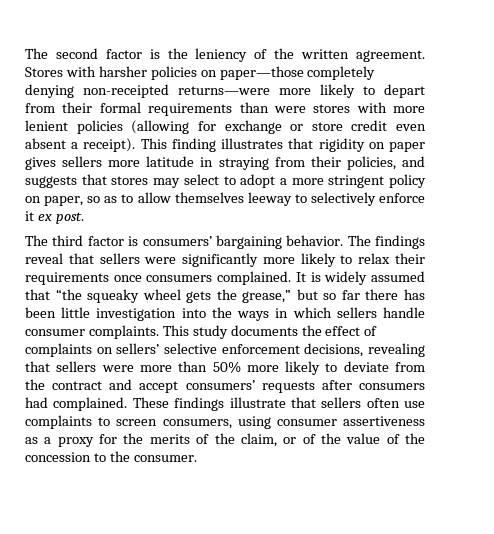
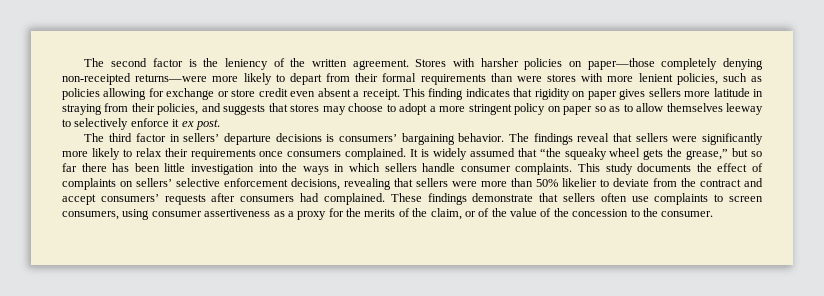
- Stores with harsher policies on paper—those completely denying non-receipted returns—were more likely to depart from their formal requirements than were stores with more lenient policies (allowing for exchange or store credit even absent a receipt).
+ Stores with harsher policies on paper—those completely denying non-receipted returns—were more likely to depart from their formal requirements than were stores with more lenient policies, such as policies allowing for exchange or store credit even absent a receipt.
- This finding illustrates that rigidity on paper gives sellers more latitude in straying from their policies, and suggests that stores may select to adopt a more stringent policy on paper, so as to allow themselves leeway to selectively enforce it ex post.
+ This finding indicates that rigidity on paper gives sellers more latitude in straying from their policies, and suggests that stores may choose to adopt a more stringent policy on paper so as to allow themselves leeway to selectively enforce it ex post.
- The third factor is consumers’ bargaining behavior.
+ The third factor in sellers’ departure decisions is consumers’ bargaining behavior.
- This study documents the effect of complaints on sellers’ selective enforcement decisions, revealing that sellers were more than 50% more likely to deviate from the contract and accept consumers’ requests after consumers had complained.
+ This study documents the effect of complaints on sellers’ selective enforcement decisions, revealing that sellers were more than 50% likelier to deviate from the contract and accept consumers’ requests after consumers had complained.
- These findings illustrate that sellers often use complaints to screen consumers, using consumer assertiveness as a proxy for the merits of the claim, or of the value of the concession to the consumer.
+ These findings demonstrate that sellers often use complaints to screen consumers, using consumer assertiveness as a proxy for the merits of the claim, or of the value of the concession to the consumer.

